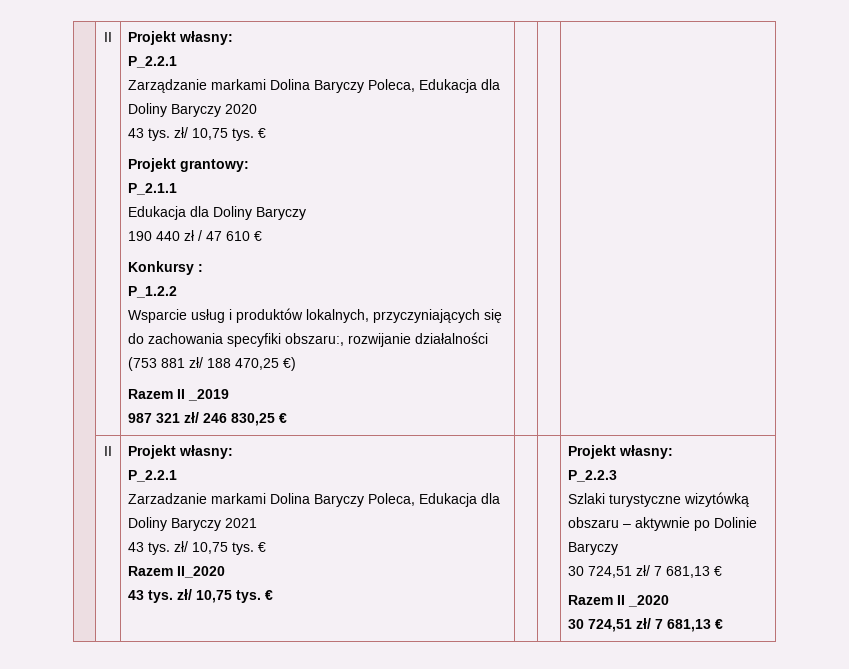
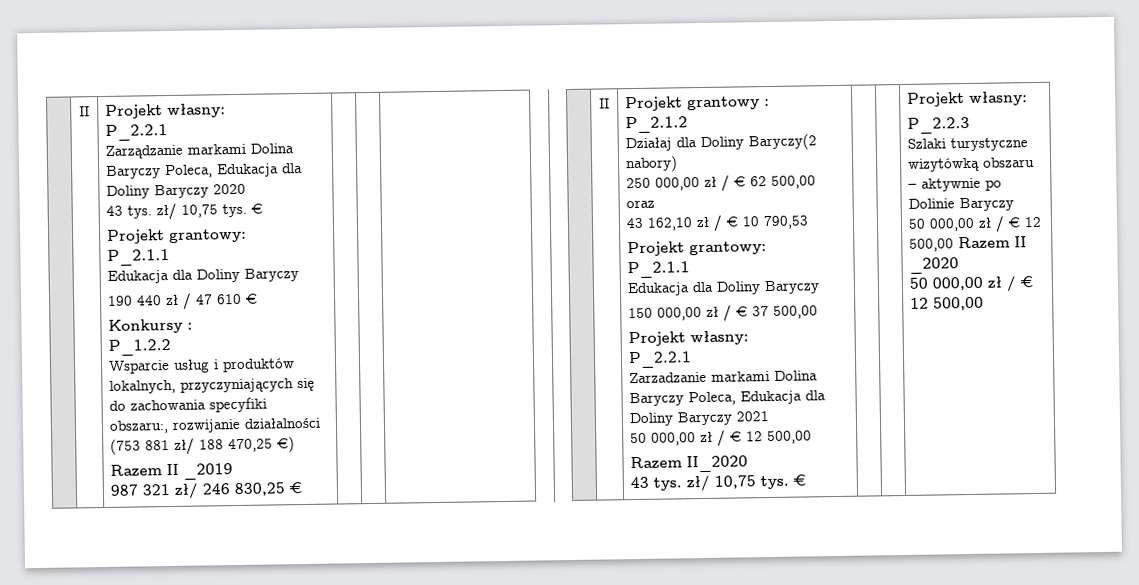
  987 321 zł/ 246 830,25 € | | |
- | II | Projekt własny:
+ | II | Projekt grantowy :
+ P_2.1.2
+ Działaj dla Doliny Baryczy(2 nabory)
+ 250 000,00 zł / € 62 500,00 oraz
+ 43 162,10 zł / € 10 790,53
+ Projekt grantowy:
+ P_2.1.1
+ Edukacja dla Doliny Baryczy
+ 150 000,00 zł / € 37 500,00
+ Projekt własny:
  Zarzadzanie markami Dolina Baryczy Poleca, Edukacja dla Doliny Baryczy 2021
- 43 tys. zł/ 10,75 tys. €
+ 50 000,00 zł / € 12 500,00
  Szlaki turystyczne wizytówką obszaru – aktywnie po Dolinie Baryczy
- 30 724,51 zł/ 7 681,13 €
- Razem II _2020
- 30 724,51 zł/ 7 681,13 €
+ 50 000,00 zł / € 12 500,00 Razem II _2020
+ 50 000,00 zł / € 12 500,00

